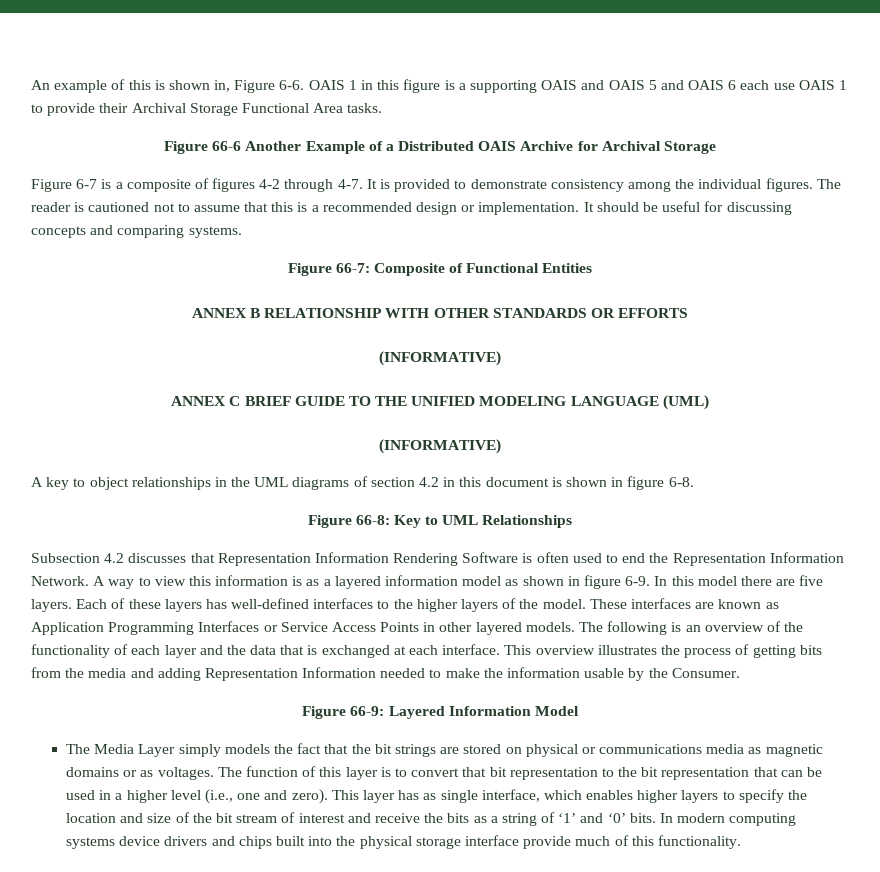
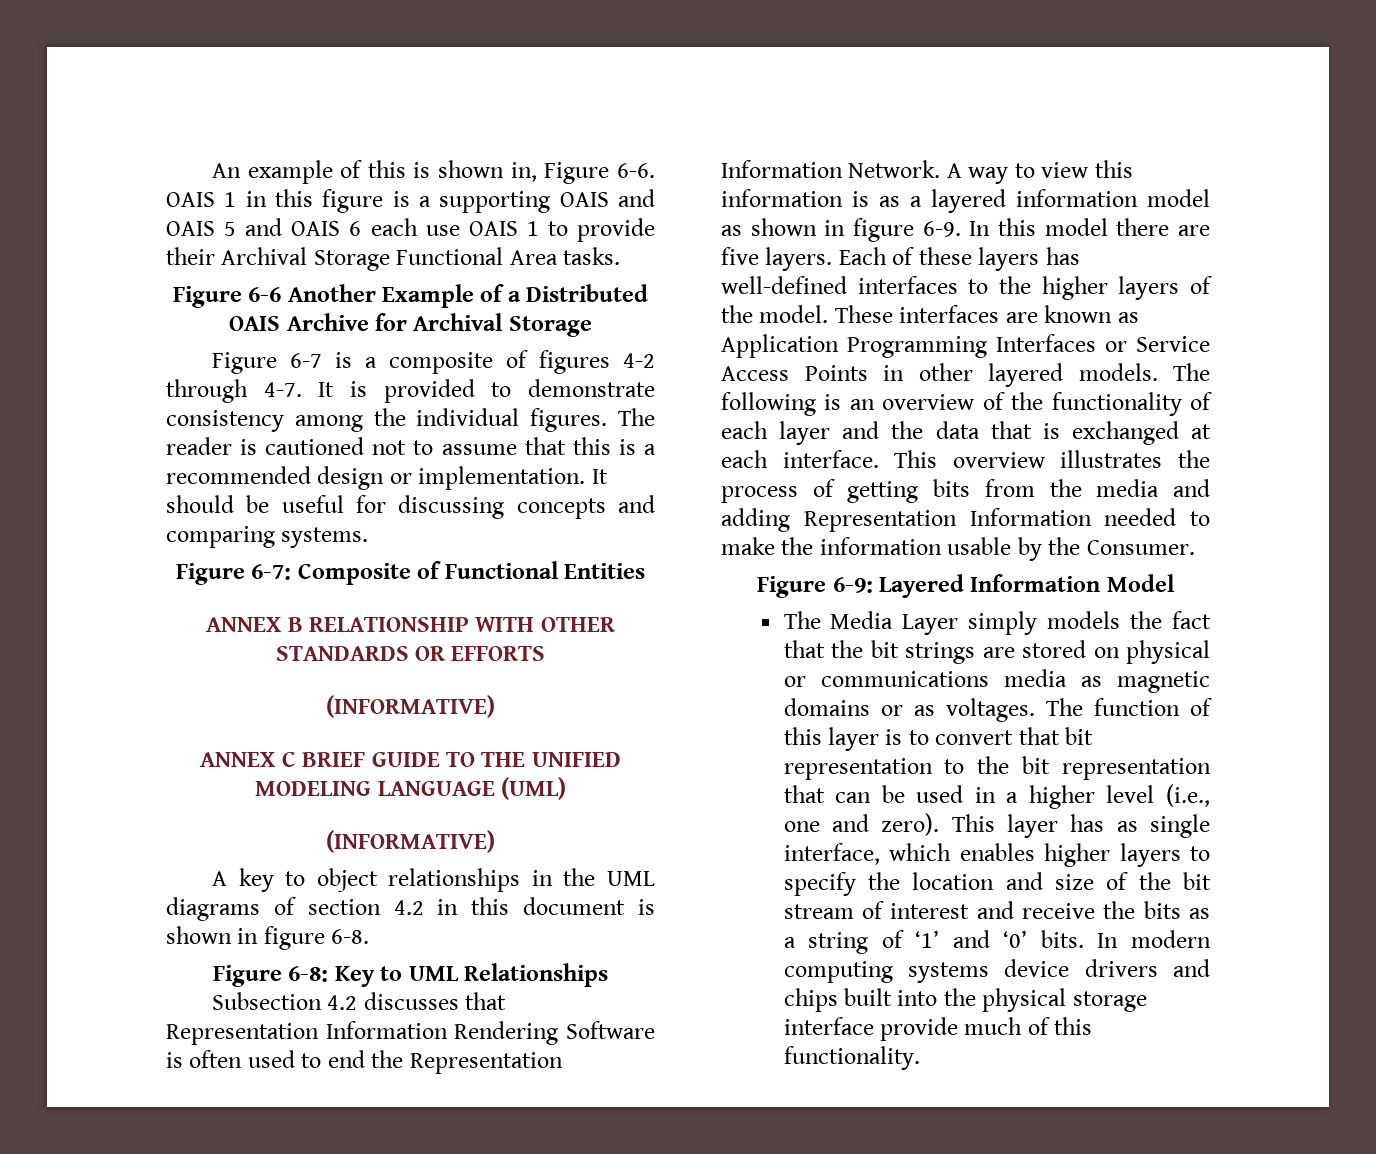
- Figure 66-6 Another Example of a Distributed OAIS Archive for Archival Storage
+ Figure 6-6 Another Example of a Distributed OAIS Archive for Archival Storage
- Figure 66-7: Composite of Functional Entities
+ Figure 6-7: Composite of Functional Entities
- Figure 66-8: Key to UML Relationships
+ Figure 6-8: Key to UML Relationships
- Figure 66-9: Layered Information Model
+ Figure 6-9: Layered Information Model

